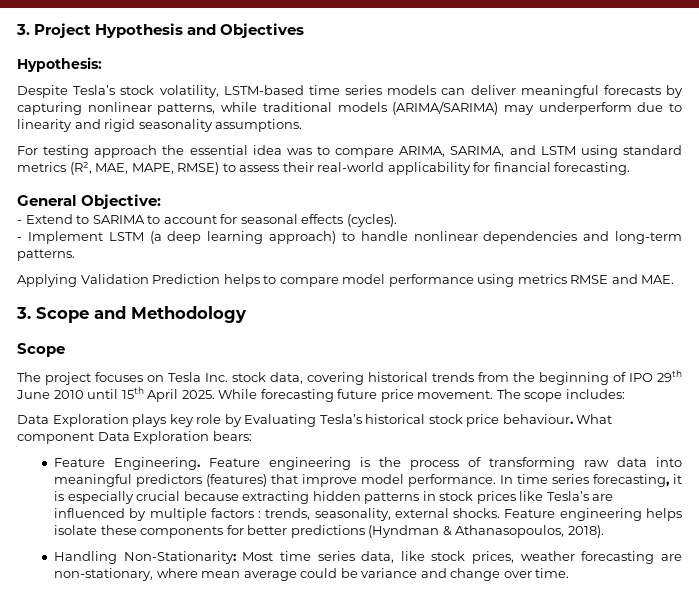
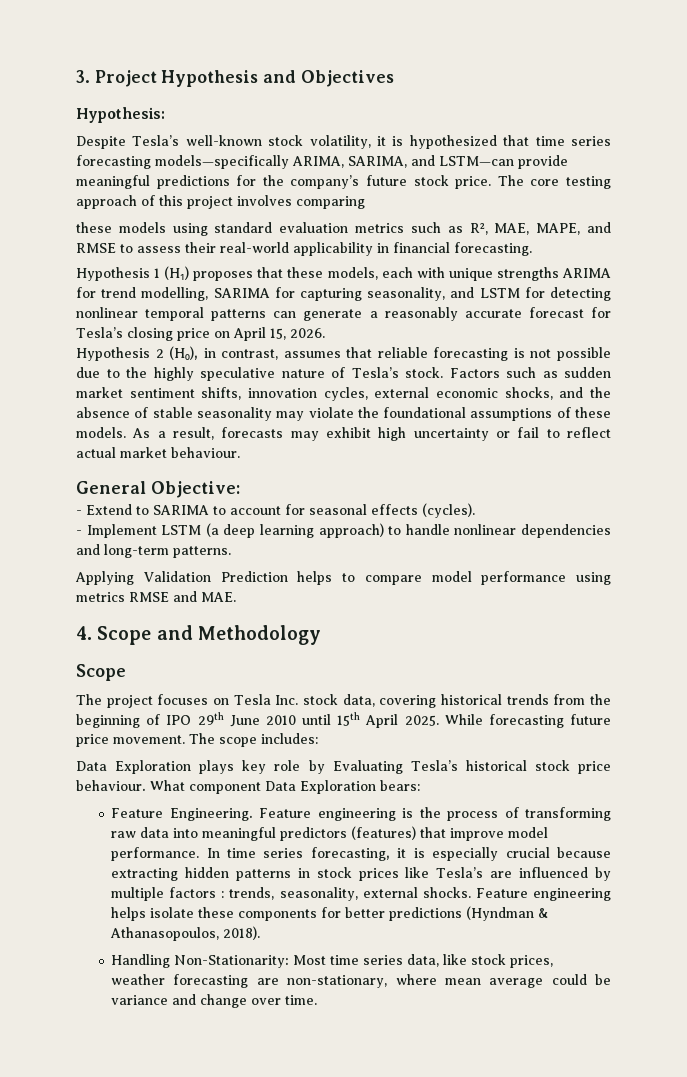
- Despite Tesla’s stock volatility, LSTM-based time series models can deliver meaningful forecasts by capturing nonlinear patterns, while traditional models (ARIMA/SARIMA) may underperform due to linearity and rigid seasonality assumptions.
- For testing approach the essential idea was to compare ARIMA, SARIMA, and LSTM using standard metrics (R², MAE, MAPE, RMSE) to assess their real-world applicability for financial forecasting.
+ Despite Tesla’s well-known stock volatility, it is hypothesized that time series forecasting models—specifically ARIMA, SARIMA, and LSTM—can provide meaningful predictions for the company’s future stock price. The core testing approach of this project involves comparing
+ these models using standard evaluation metrics such as R², MAE, MAPE, and RMSE to assess their real-world applicability in financial forecasting.
+ Hypothesis 1 (H₁) proposes that these models, each with unique strengths ARIMA for trend modelling, SARIMA for capturing seasonality, and LSTM for detecting nonlinear temporal patterns can generate a reasonably accurate forecast for Tesla’s closing price on April 15, 2026.
+ Hypothesis 2 (H₀), in contrast, assumes that reliable forecasting is not possible due to the highly speculative nature of Tesla’s stock. Factors such as sudden market sentiment shifts, innovation cycles, external economic shocks, and the absence of stable seasonality may violate the foundational assumptions of these models. As a result, forecasts may exhibit high uncertainty or fail to reflect actual market behaviour.
- 3. Scope and Methodology
+ 4. Scope and Methodology

